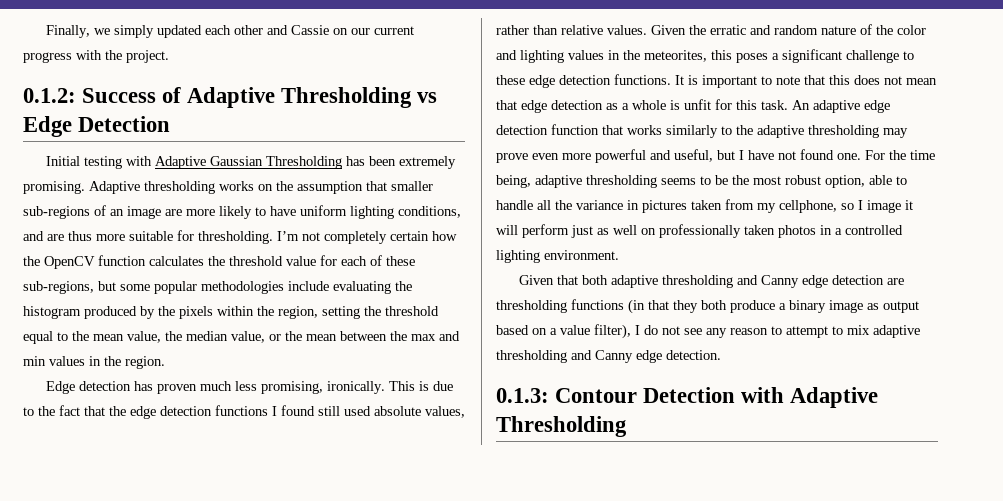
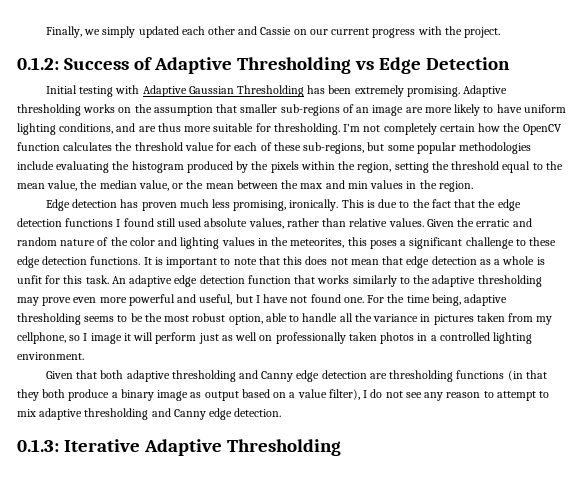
- 0.1.3: Contour Detection with Adaptive Thresholding
+ 0.1.3: Iterative Adaptive Thresholding

